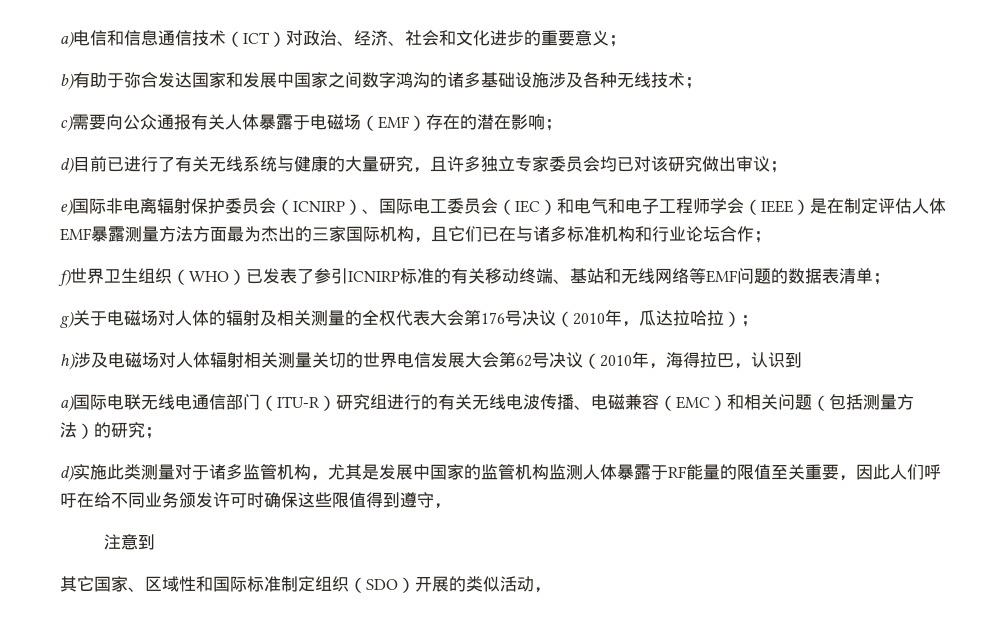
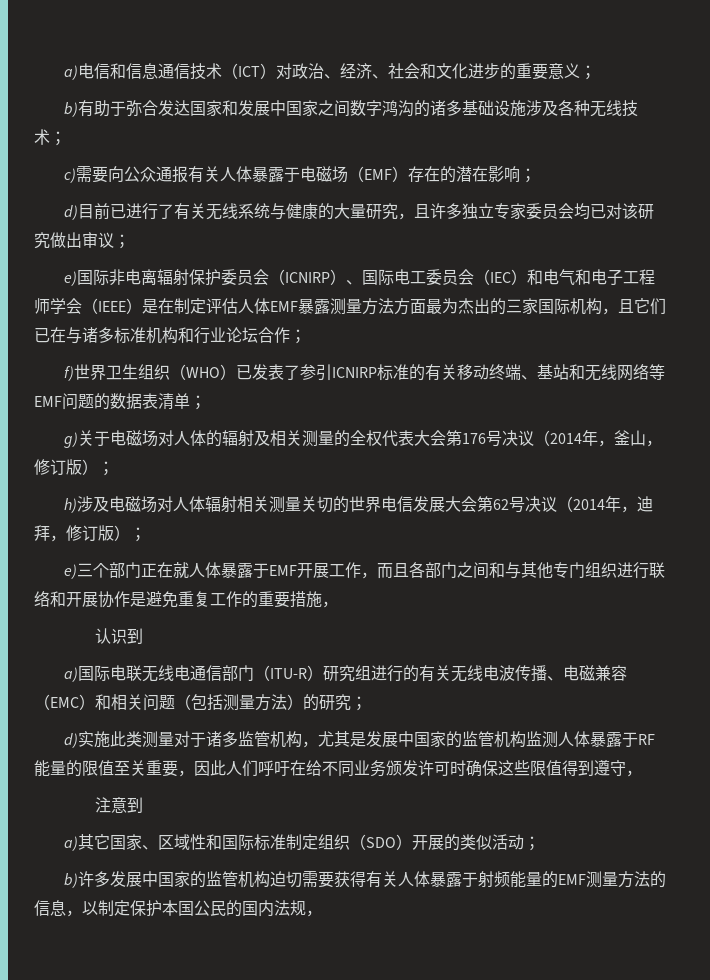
- g)关于电磁场对人体的辐射及相关测量的全权代表大会第176号决议（2010年，瓜达拉哈拉）；
+ g)关于电磁场对人体的辐射及相关测量的全权代表大会第176号决议（2014年，釜山，修订版）；
- h)涉及电磁场对人体辐射相关测量关切的世界电信发展大会第62号决议（2010年，海得拉巴，认识到
+ h)涉及电磁场对人体辐射相关测量关切的世界电信发展大会第62号决议（2014年，迪拜，修订版）；
+ e)三个部门正在就人体暴露于EMF开展工作，而且各部门之间和与其他专门组织进行联络和开展协作是避免重复工作的重要措施，
+ 认识到
- 其它国家、区域性和国际标准制定组织（SDO）开展的类似活动，
+ a)其它国家、区域性和国际标准制定组织（SDO）开展的类似活动；
+ b)许多发展中国家的监管机构迫切需要获得有关人体暴露于射频能量的EMF测量方法的信息，以制定保护本国公民的国内法规，

